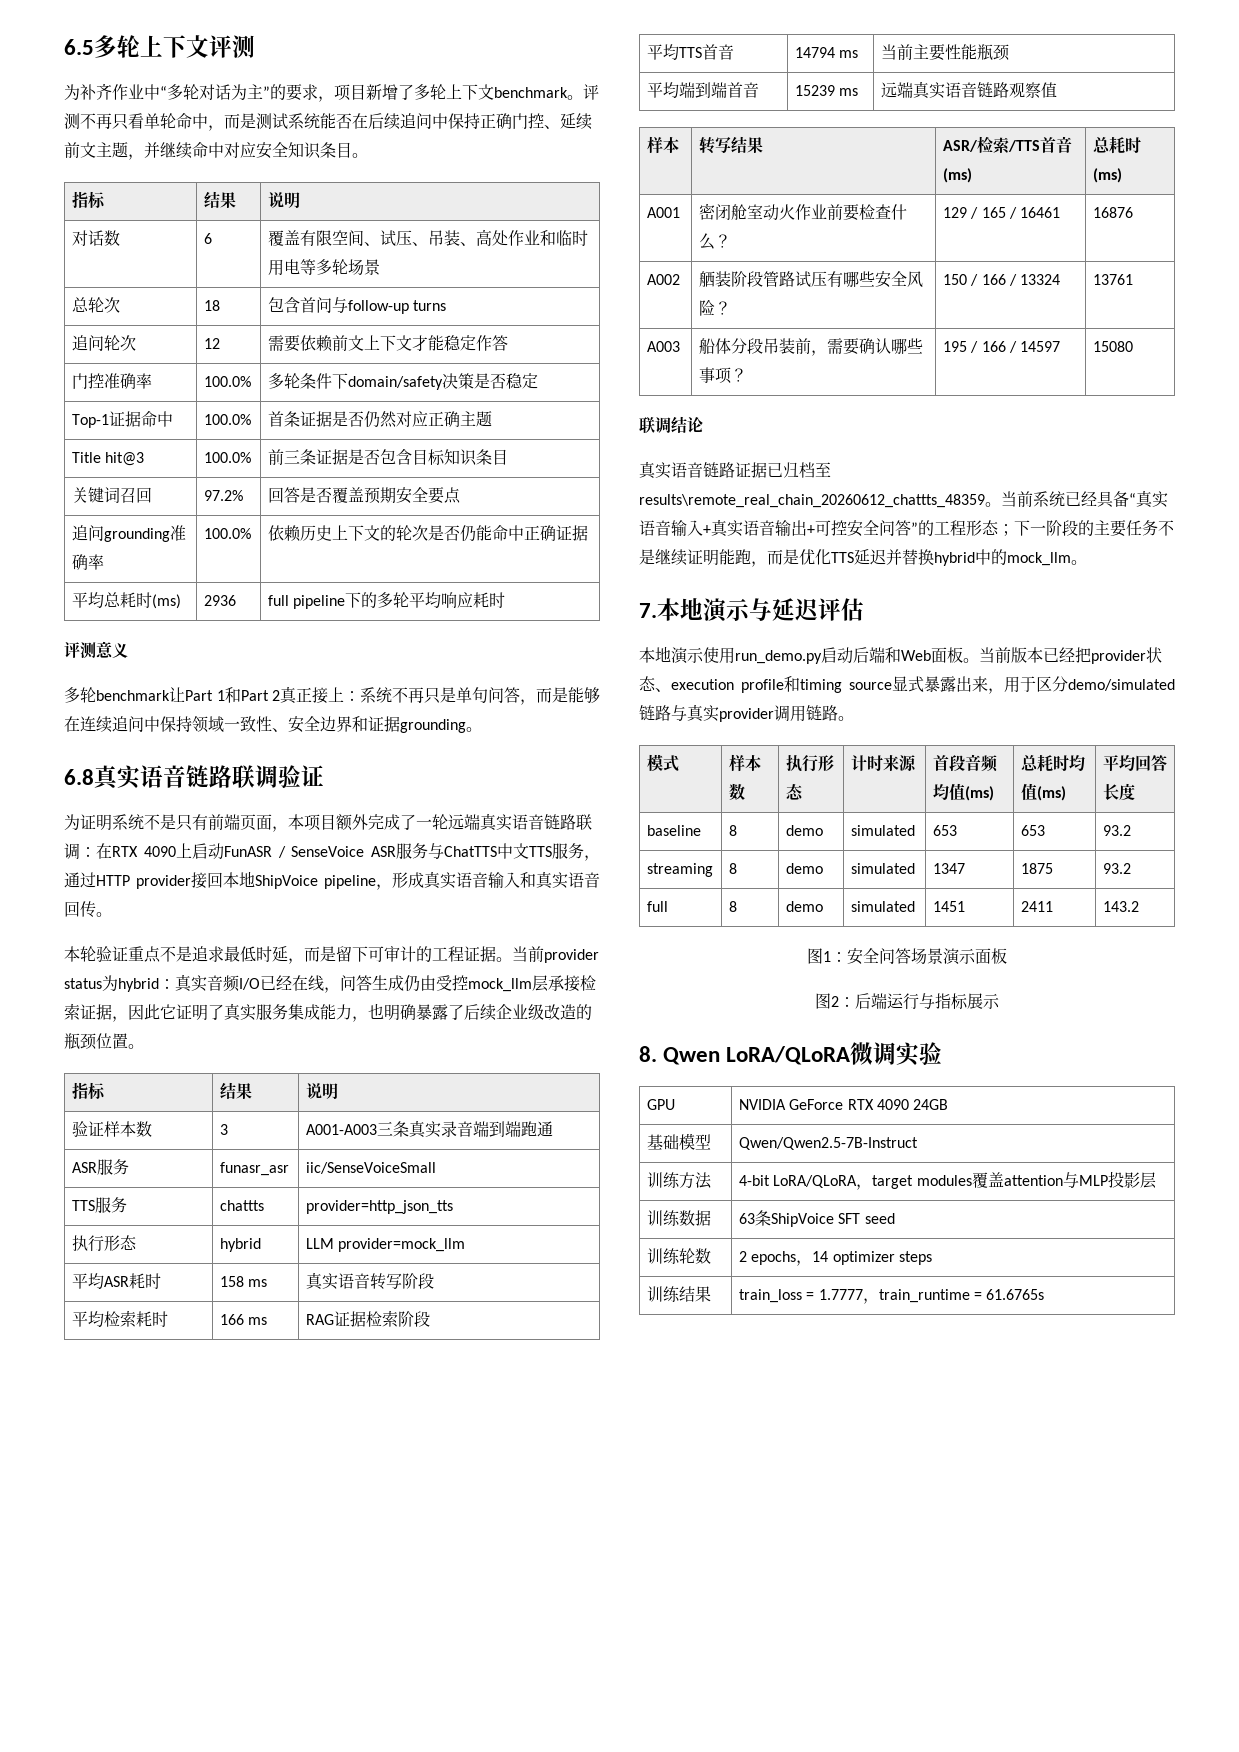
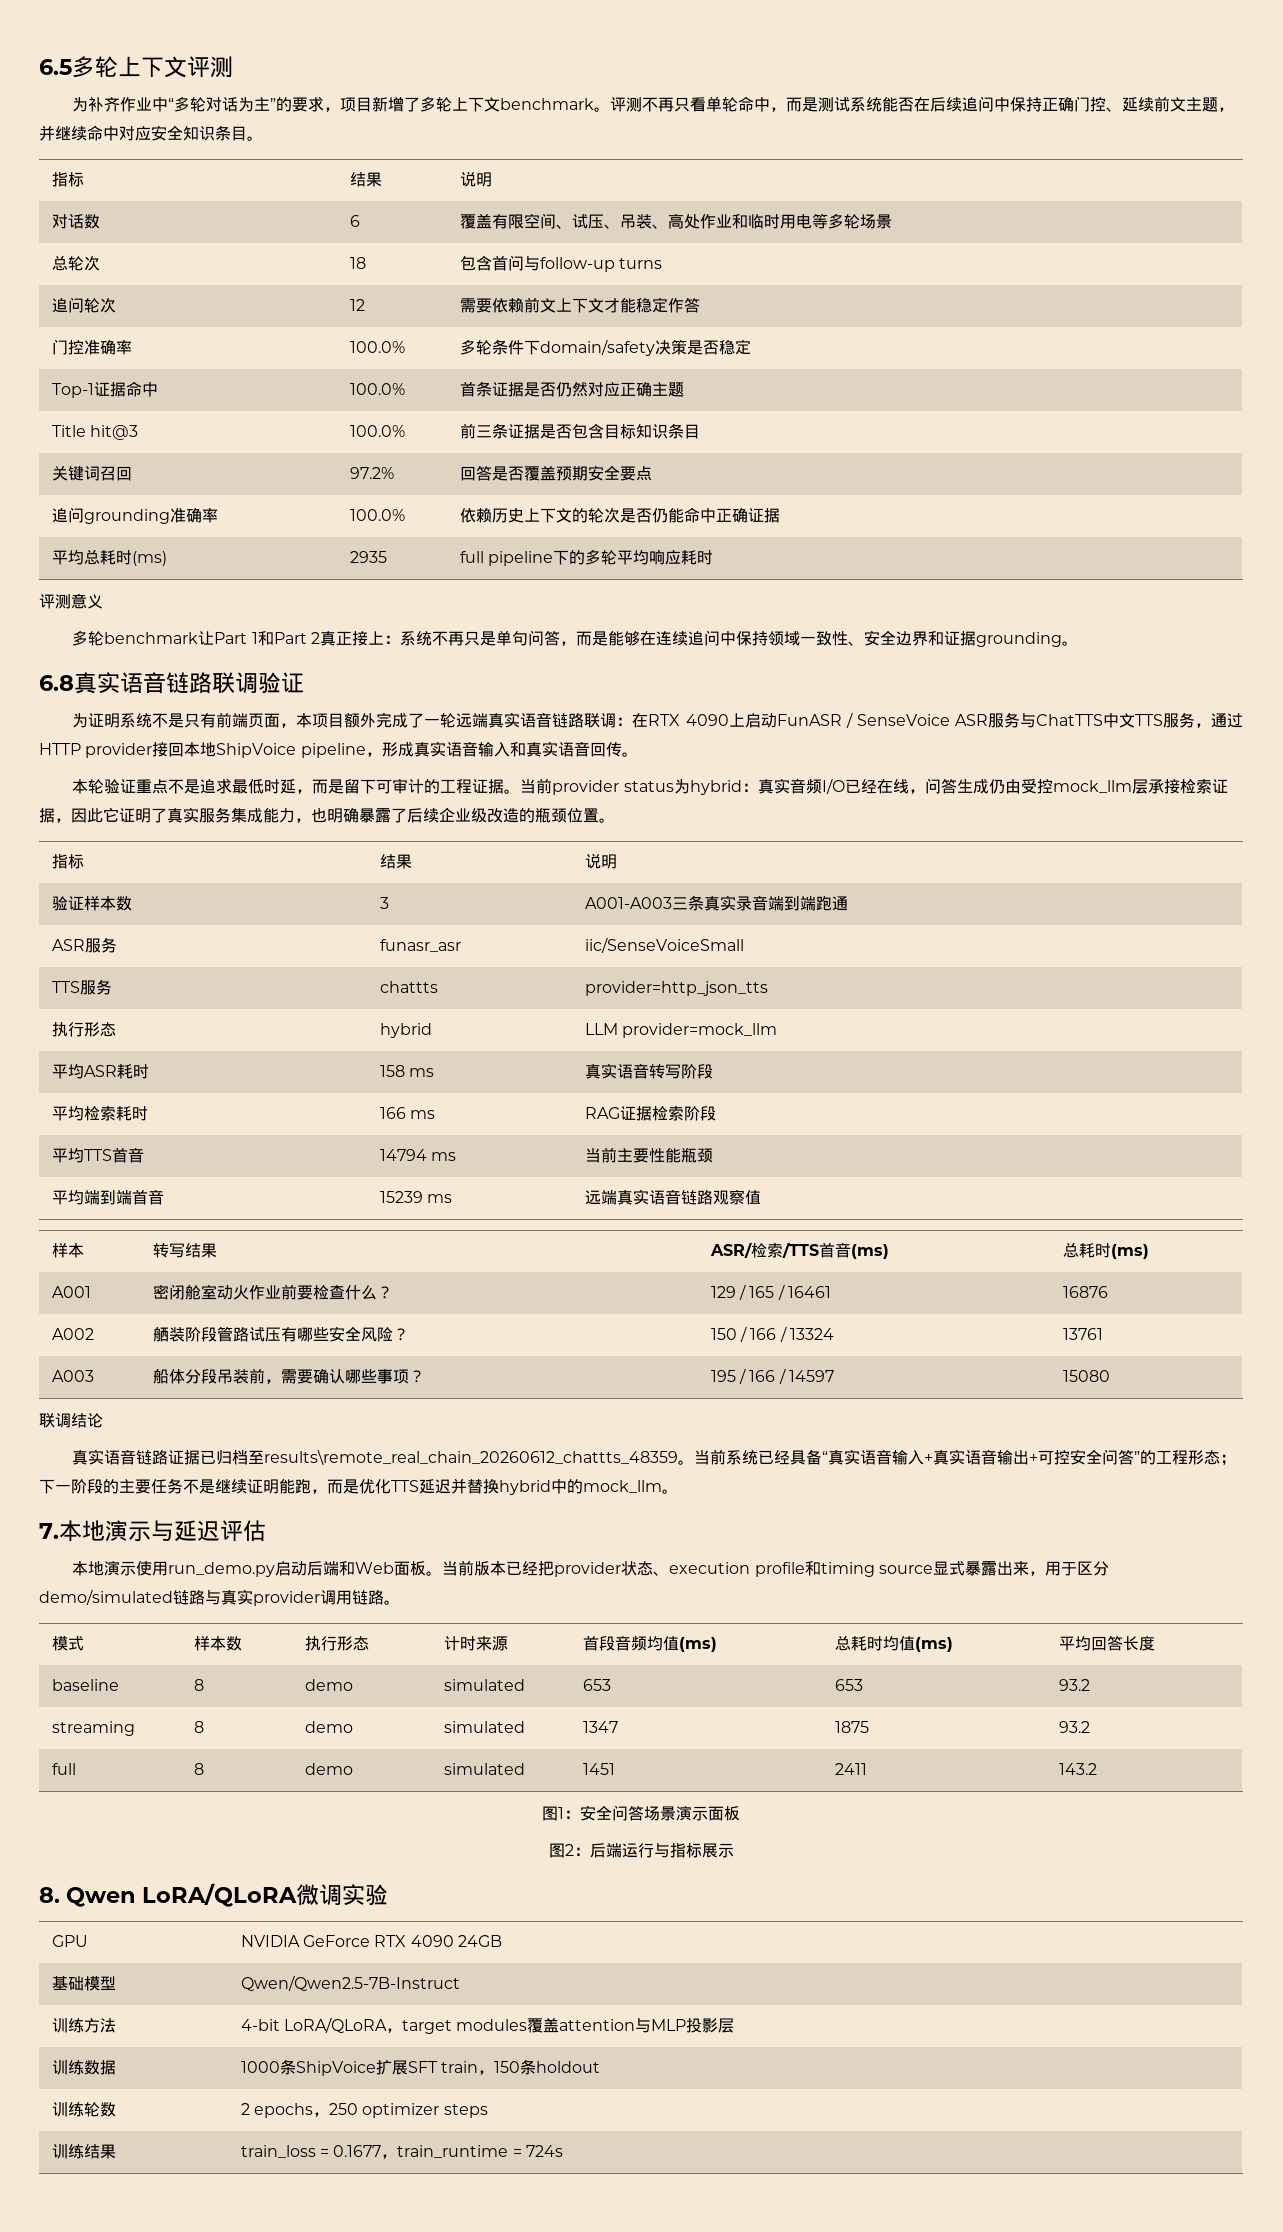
- 平均总耗时(ms) | 2936 | full pipeline下的多轮平均响应耗时
+ 平均总耗时(ms) | 2935 | full pipeline下的多轮平均响应耗时
- 训练数据 | 63条ShipVoice SFT seed
+ 训练数据 | 1000条ShipVoice扩展SFT train，150条holdout
- 训练轮数 | 2 epochs，14 optimizer steps
+ 训练轮数 | 2 epochs，250 optimizer steps
- 训练结果 | train_loss = 1.7777，train_runtime = 61.6765s
+ 训练结果 | train_loss = 0.1677，train_runtime = 724s

